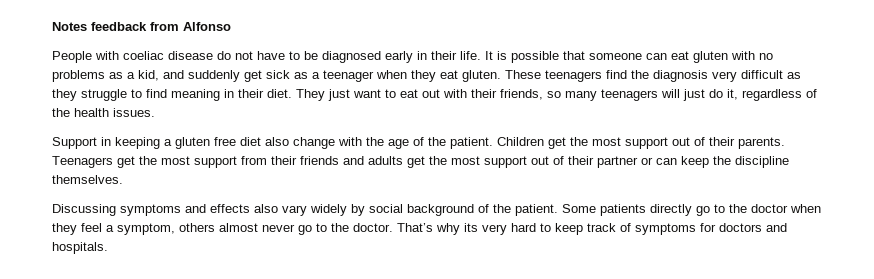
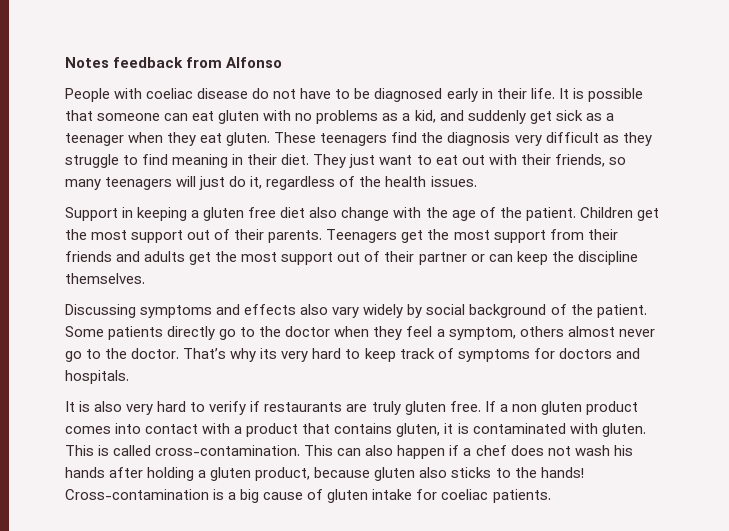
+ It is also very hard to verify if restaurants are truly gluten free. If a non gluten product comes into contact with a product that contains gluten, it is contaminated with gluten. This is called cross-contamination. This can also happen if a chef does not wash his hands after holding a gluten product, because gluten also sticks to the hands! Cross-contamination is a big cause of gluten intake for coeliac patients.

